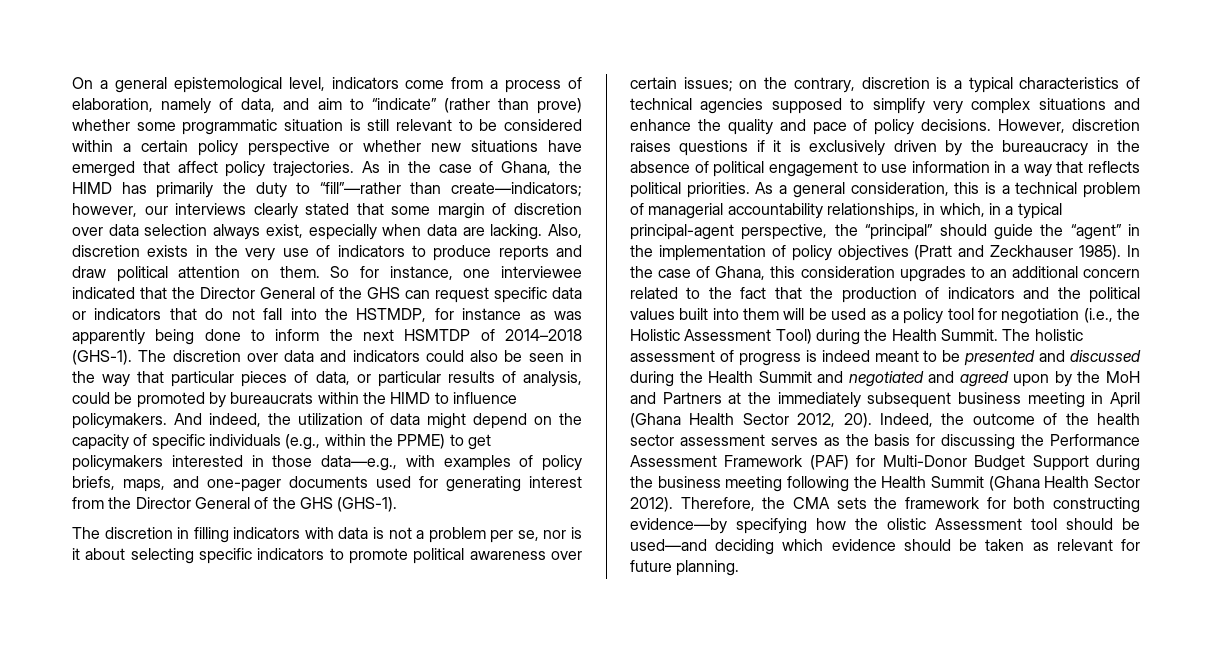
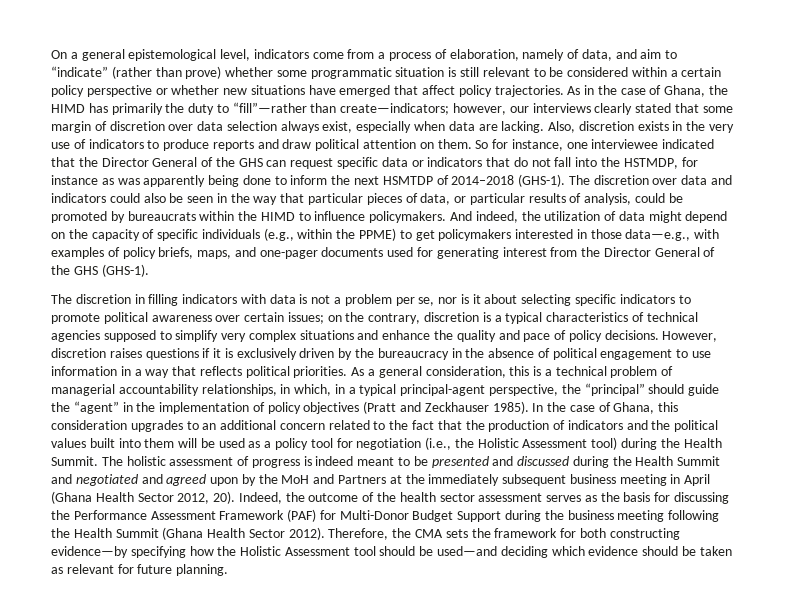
- In the case of Ghana, this consideration upgrades to an additional concern related to the fact that the production of indicators and the political values built into them will be used as a policy tool for negotiation (i.e., the Holistic Assessment Tool) during the Health Summit.
+ In the case of Ghana, this consideration upgrades to an additional concern related to the fact that the production of indicators and the political values built into them will be used as a policy tool for negotiation (i.e., the Holistic Assessment tool) during the Health Summit.
- Therefore, the CMA sets the framework for both constructing evidence—by specifying how the olistic Assessment tool should be used—and deciding which evidence should be taken as relevant for future planning.
+ Therefore, the CMA sets the framework for both constructing evidence—by specifying how the Holistic Assessment tool should be used—and deciding which evidence should be taken as relevant for future planning.

